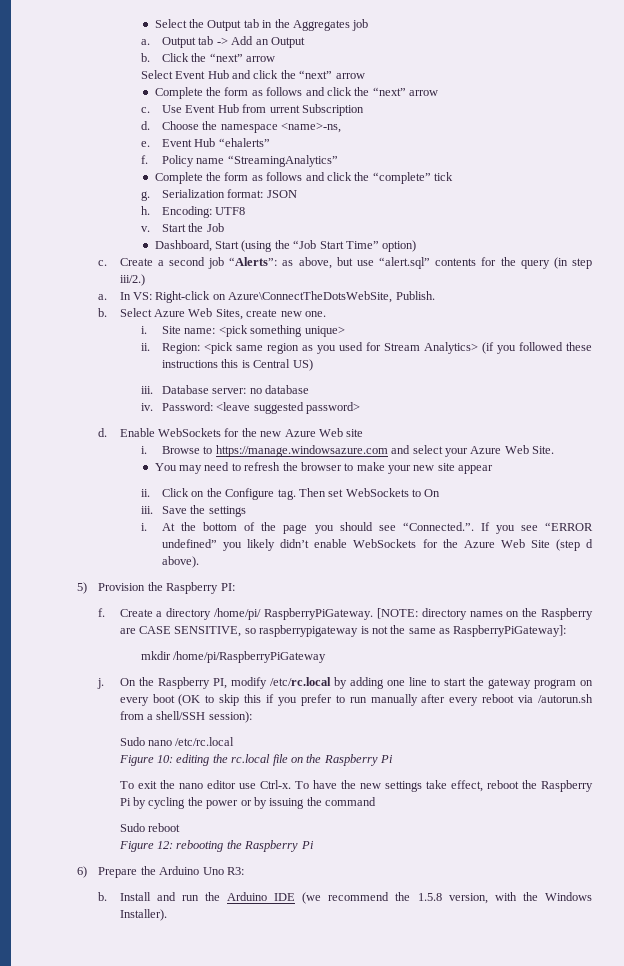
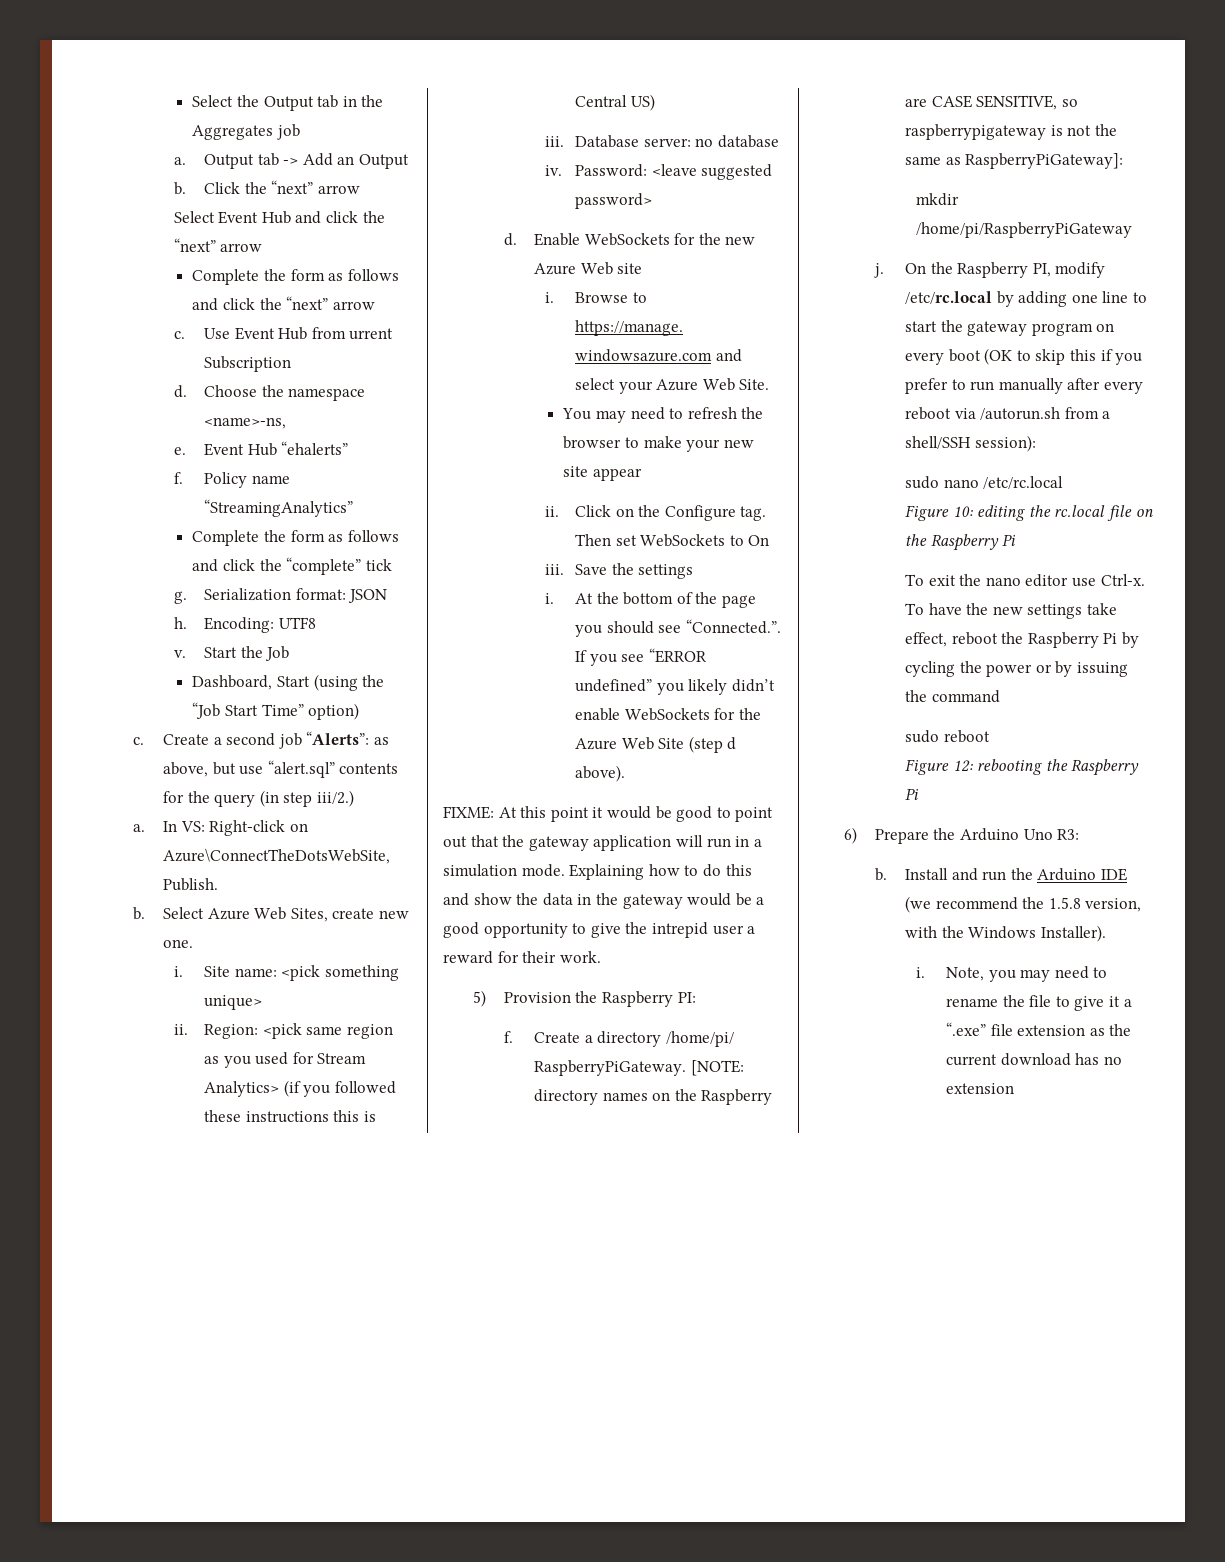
+ FIXME: At this point it would be good to point out that the gateway application will run in a simulation mode. Explaining how to do this and show the data in the gateway would be a good opportunity to give the intrepid user a reward for their work.
- Sudo nano /etc/rc.local
+ sudo nano /etc/rc.local
- Sudo reboot
+ sudo reboot
+ i. Note, you may need to rename the file to give it a “.exe” file extension as the current download has no extension

